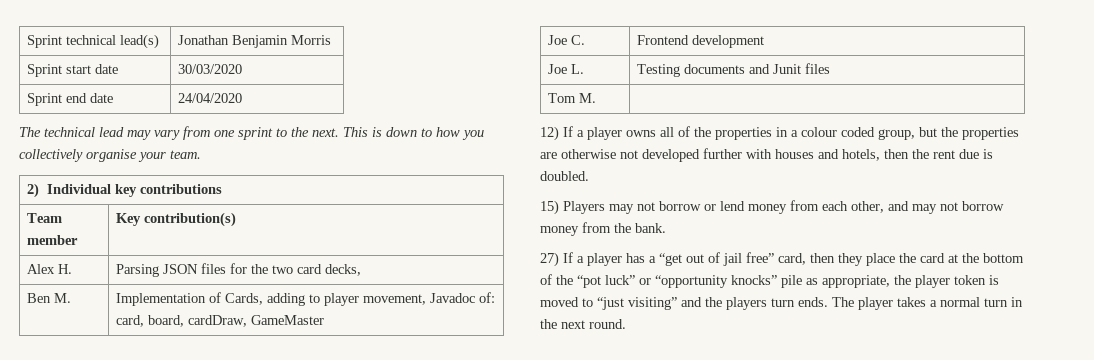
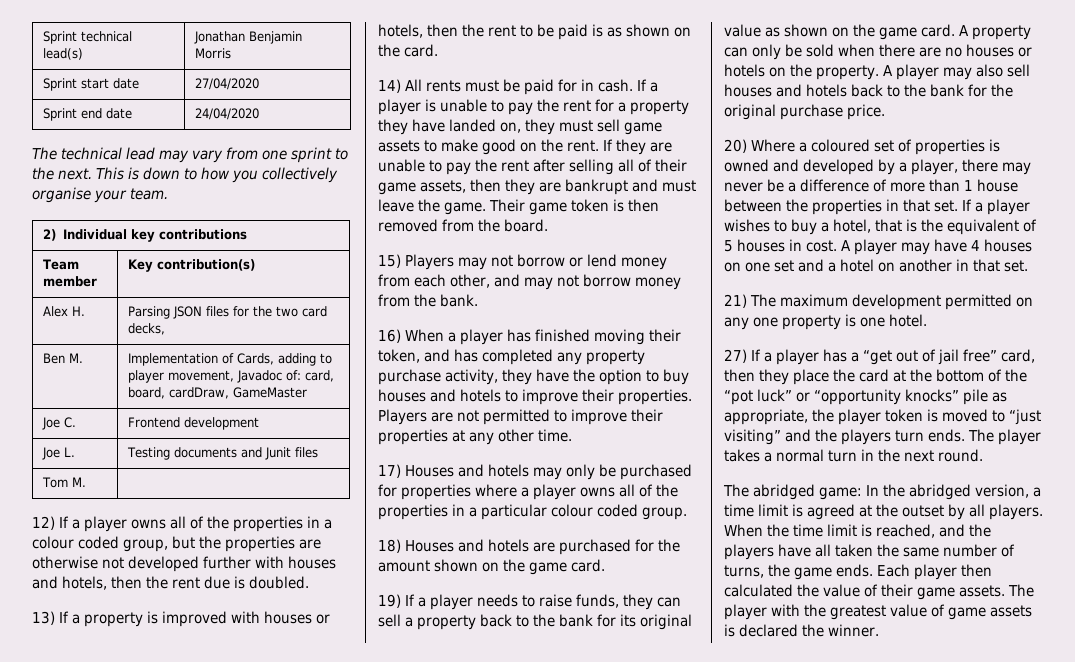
- Sprint start date | 30/03/2020
+ Sprint start date | 27/04/2020
+ 13) If a property is improved with houses or hotels, then the rent to be paid is as shown on the card.
+ 14) All rents must be paid for in cash. If a player is unable to pay the rent for a property they have landed on, they must sell game assets to make good on the rent. If they are unable to pay the rent after selling all of their game assets, then they are bankrupt and must leave the game. Their game token is then removed from the board.
+ 16) When a player has finished moving their token, and has completed any property purchase activity, they have the option to buy houses and hotels to improve their properties. Players are not permitted to improve their properties at any other time.
+ 17) Houses and hotels may only be purchased for properties where a player owns all of the properties in a particular colour coded group.
+ 18) Houses and hotels are purchased for the amount shown on the game card.
+ 19) If a player needs to raise funds, they can sell a property back to the bank for its original value as shown on the game card. A property can only be sold when there are no houses or hotels on the property. A player may also sell houses and hotels back to the bank for the original purchase price.
+ 20) Where a coloured set of properties is owned and developed by a player, there may never be a difference of more than 1 house between the properties in that set. If a player wishes to buy a hotel, that is the equivalent of 5 houses in cost. A player may have 4 houses on one set and a hotel on another in that set.
+ 21) The maximum development permitted on any one property is one hotel.
+ The abridged game: In the abridged version, a time limit is agreed at the outset by all players. When the time limit is reached, and the players have all taken the same number of turns, the game ends. Each player then calculated the value of their game assets. The player with the greatest value of game assets is declared the winner.

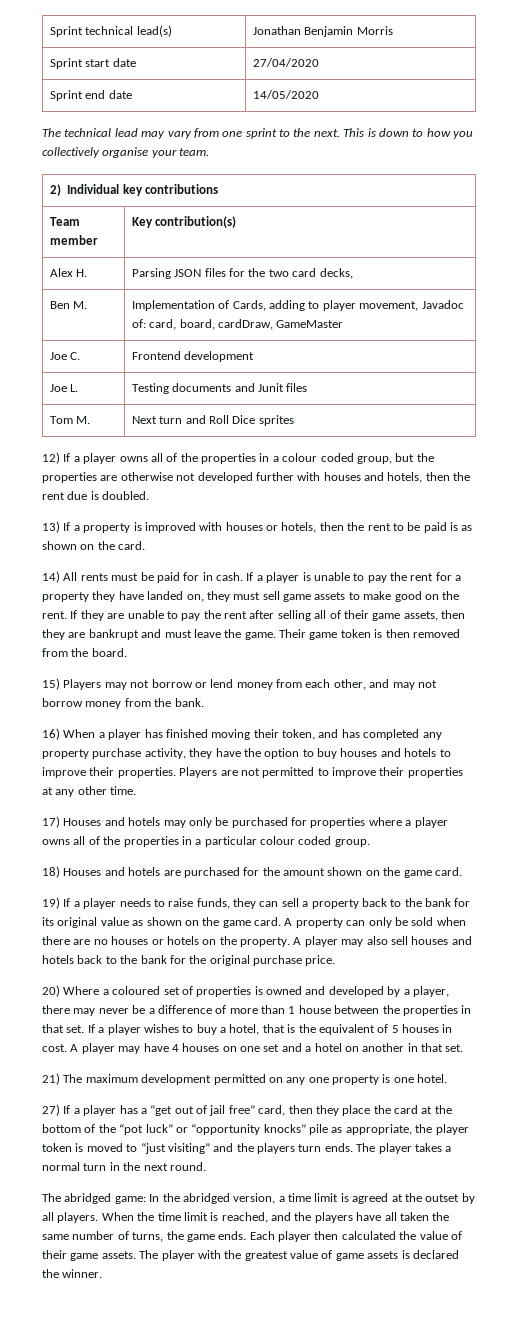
- Sprint end date | 24/04/2020
+ Sprint end date | 14/05/2020
- Tom M. |
+ Tom M. | Next turn and Roll Dice sprites

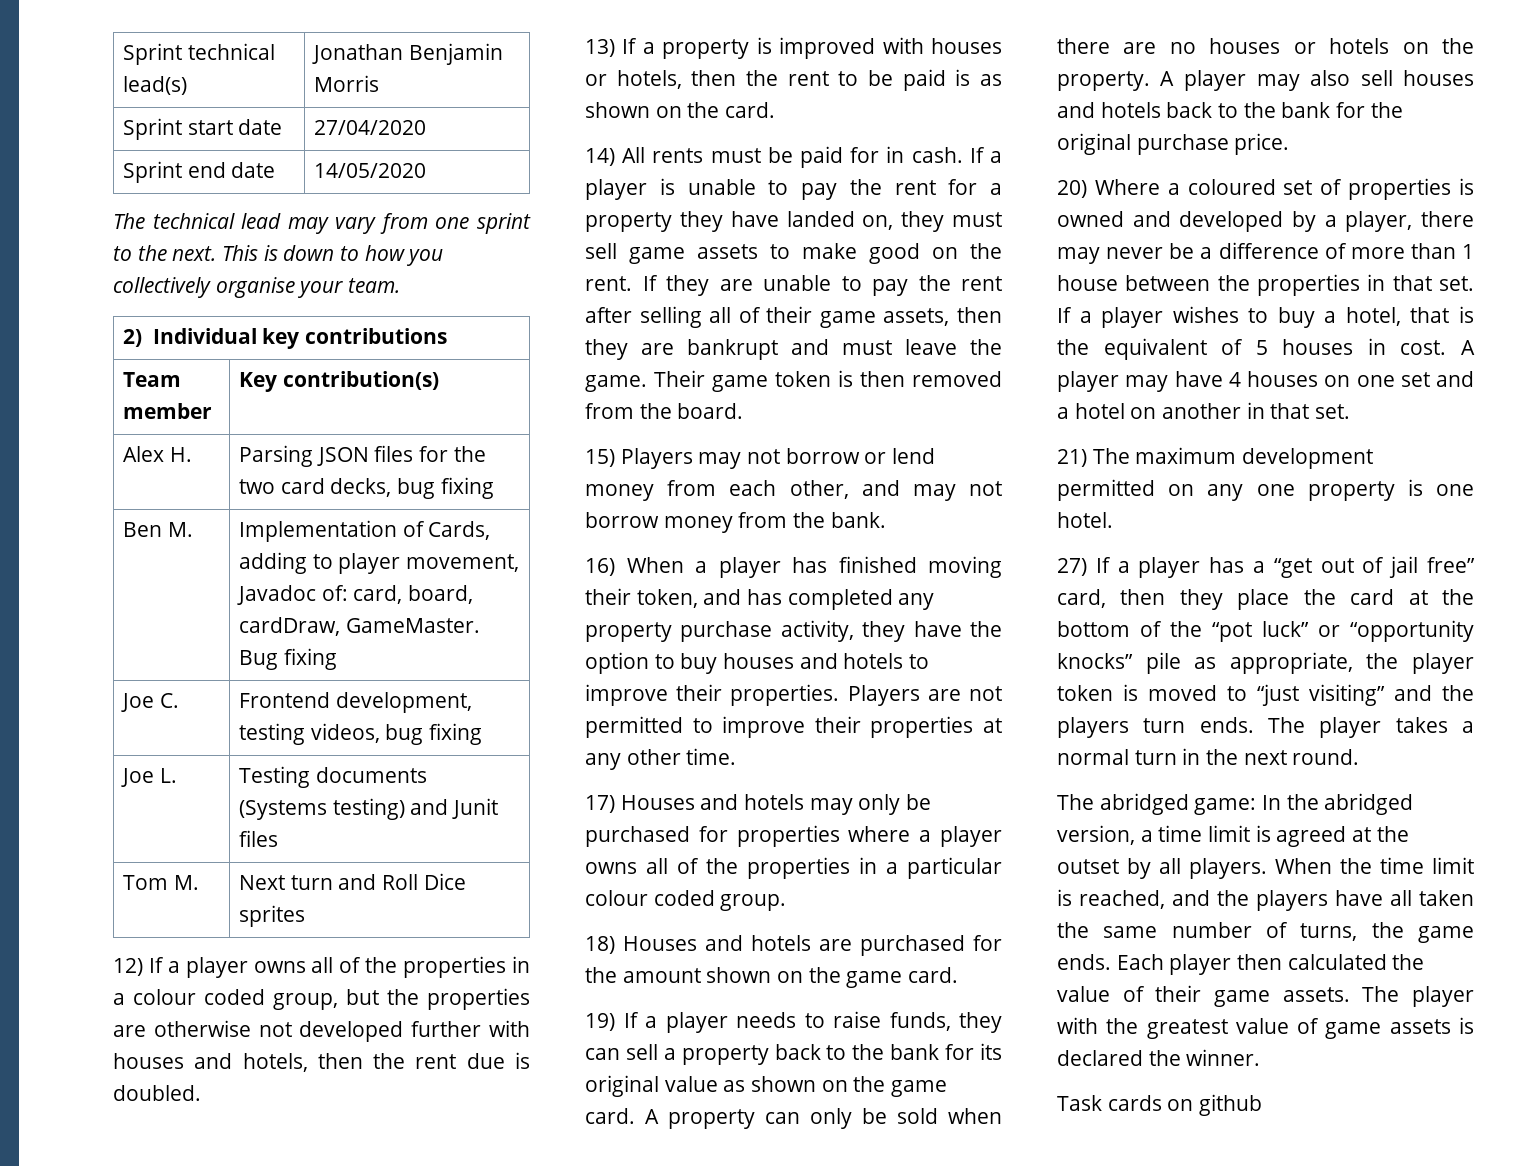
- Alex H. | Parsing JSON files for the two card decks,
+ Alex H. | Parsing JSON files for the two card decks, bug fixing
- Ben M. | Implementation of Cards, adding to player movement, Javadoc of: card, board, cardDraw, GameMaster
+ Ben M. | Implementation of Cards, adding to player movement, Javadoc of: card, board, cardDraw, GameMaster. Bug fixing
- Joe C. | Frontend development
+ Joe C. | Frontend development, testing videos, bug fixing
- Joe L. | Testing documents and Junit files
+ Joe L. | Testing documents (Systems testing) and Junit files
+ Task cards on github

